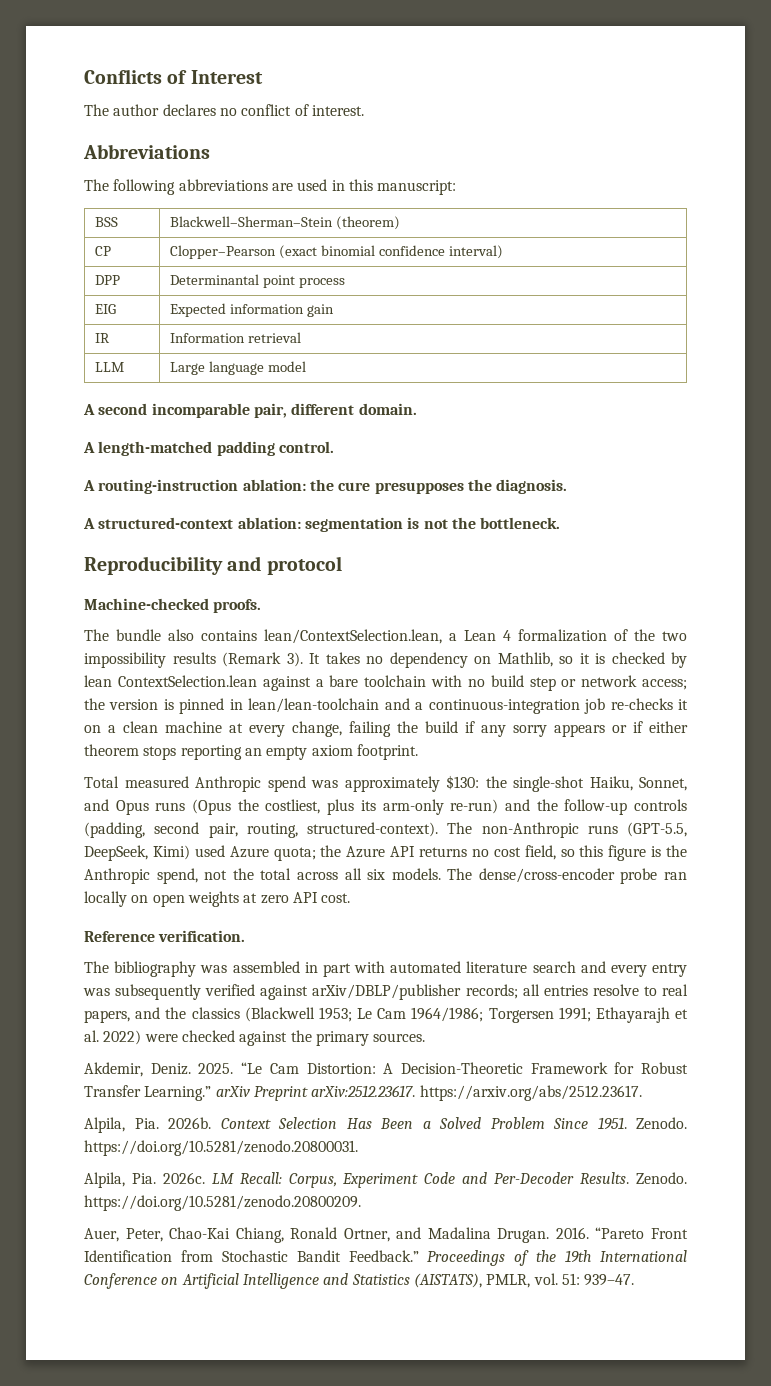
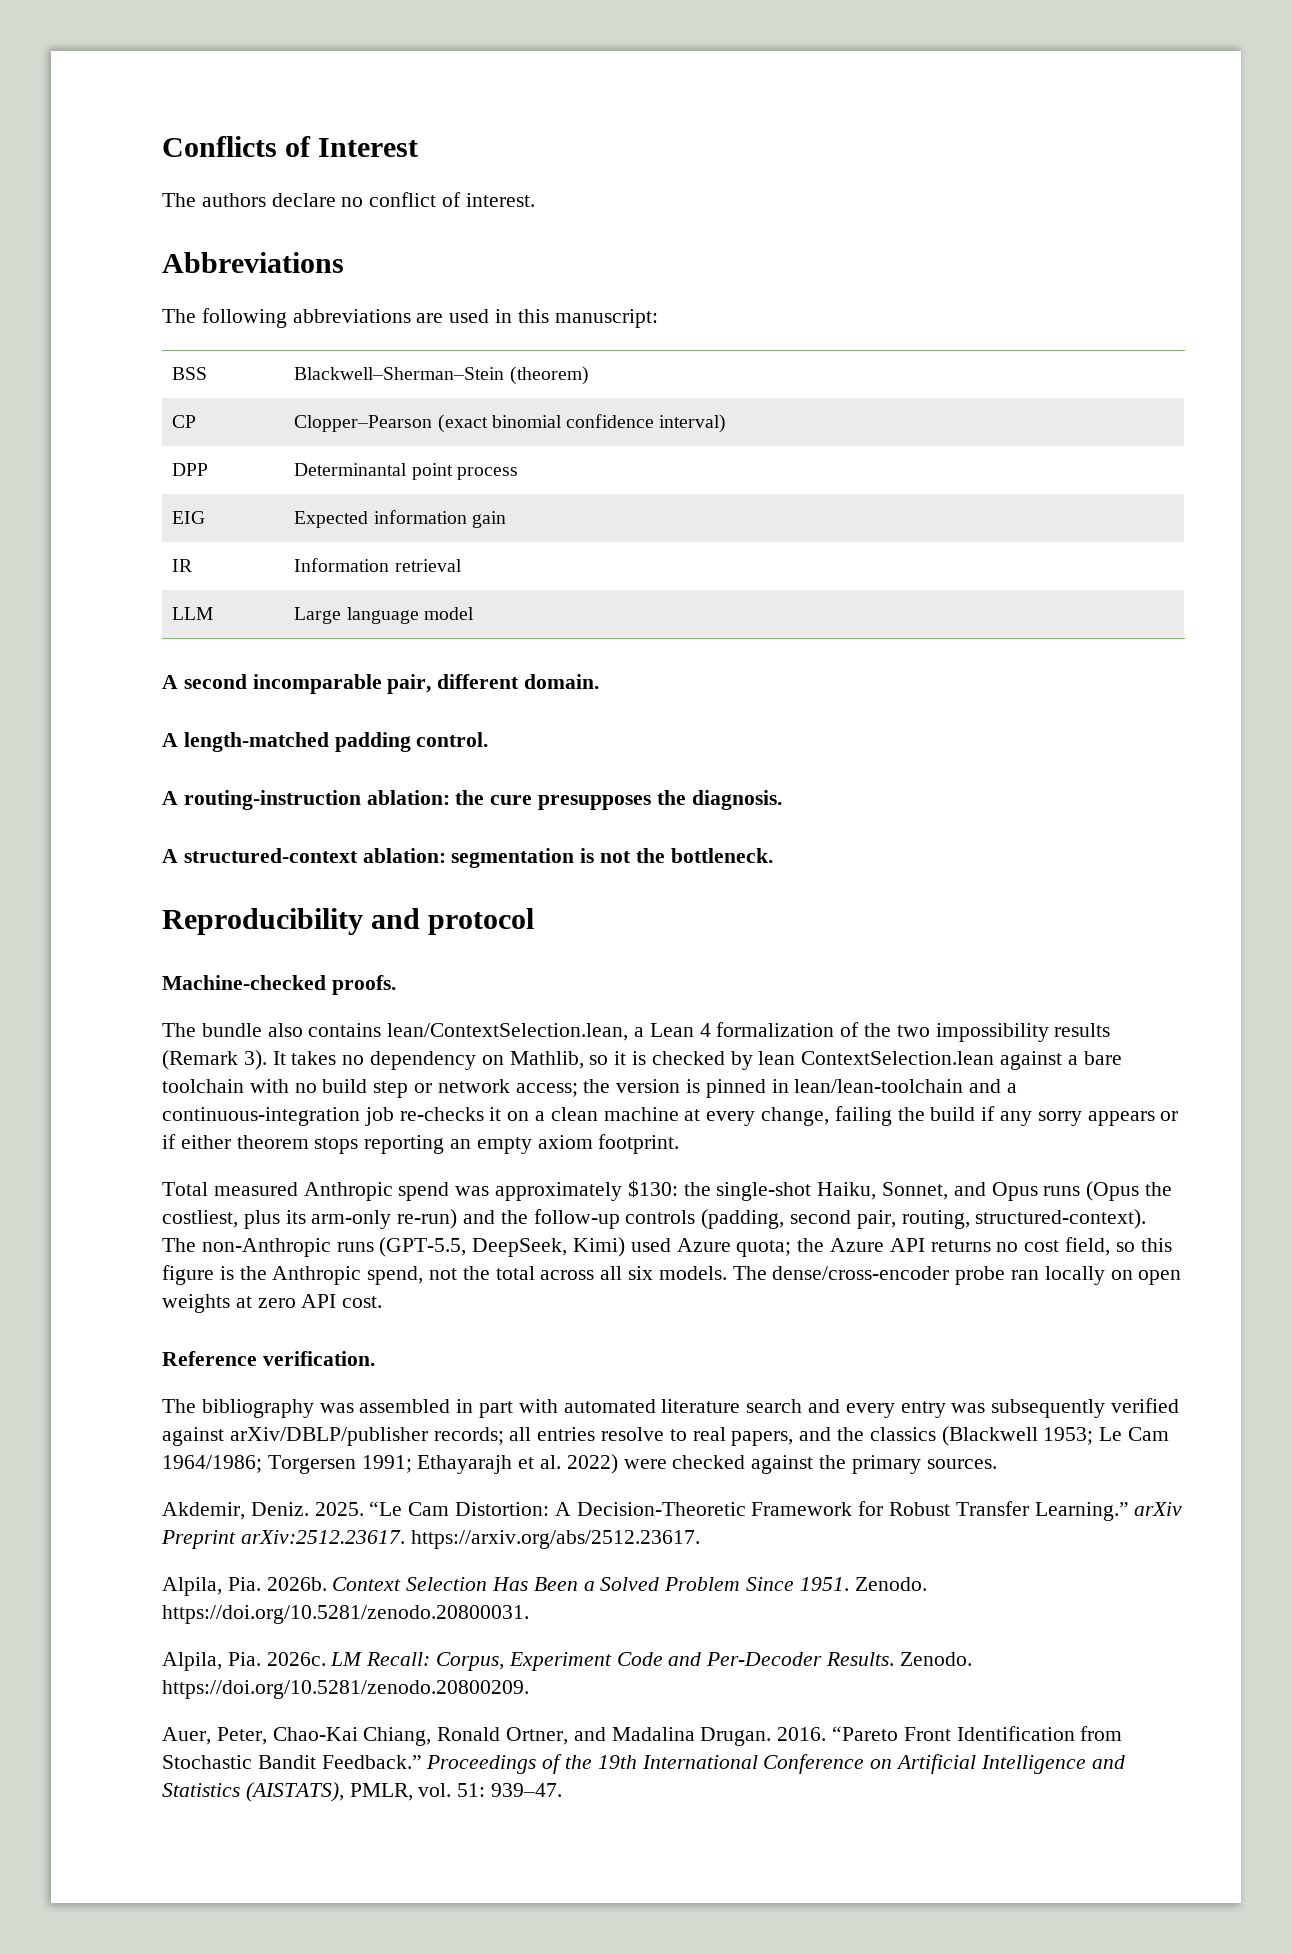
- The author declares no conflict of interest.
+ The authors declare no conflict of interest.

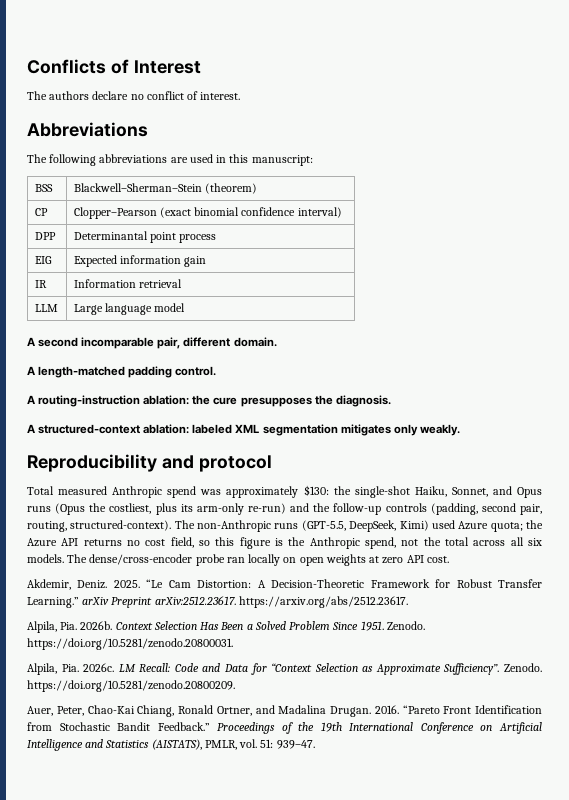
- A structured-context ablation: segmentation is not the bottleneck.
+ A structured-context ablation: labeled XML segmentation mitigates only weakly.
  Reproducibility and protocol
- Machine-checked proofs.
- The bundle also contains lean/ContextSelection.lean, a Lean 4 formalization of the two impossibility results (Remark 3). It takes no dependency on Mathlib, so it is checked by lean ContextSelection.lean against a bare toolchain with no build step or network access; the version is pinned in lean/lean-toolchain and a continuous-integration job re-checks it on a clean machine at every change, failing the build if any sorry appears or if either theorem stops reporting an empty axiom footprint.
- Reference verification.
- The bibliography was assembled in part with automated literature search and every entry was subsequently verified against arXiv/DBLP/publisher records; all entries resolve to real papers, and the classics (Blackwell 1953; Le Cam 1964/1986; Torgersen 1991; Ethayarajh et al. 2022) were checked against the primary sources.
- LM Recall: Corpus, Experiment Code and Per-Decoder Results.
+ LM Recall: Code and Data for “Context Selection as Approximate Sufficiency”.

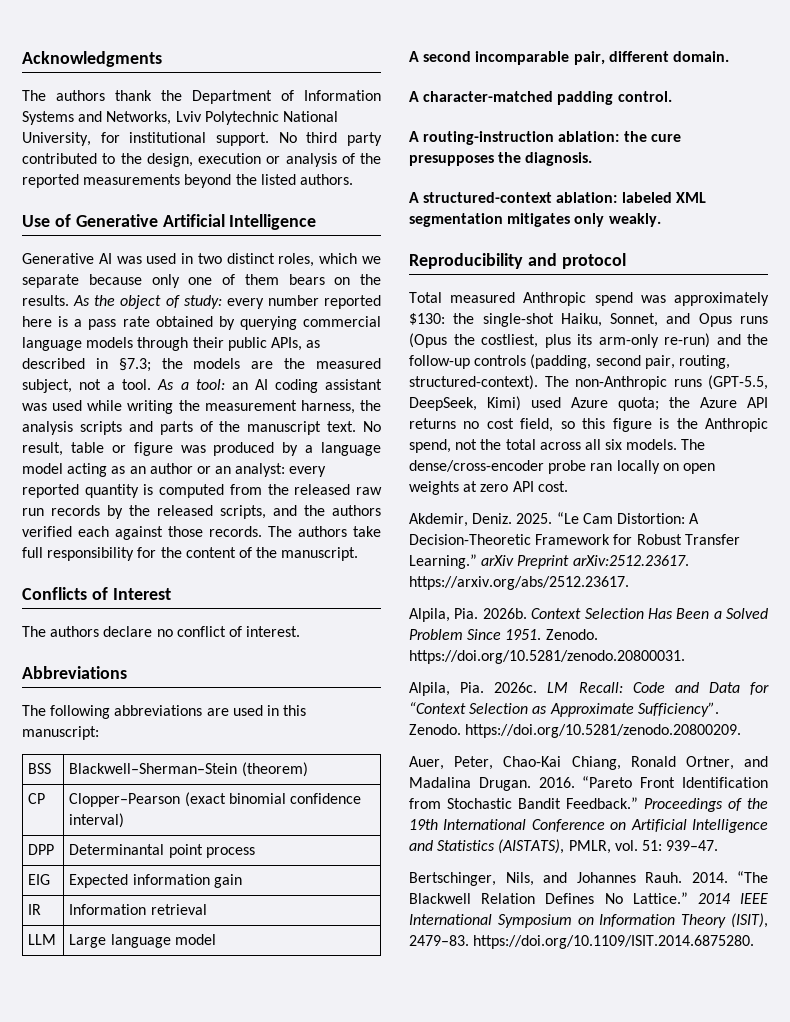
+ Acknowledgments
+ The authors thank the Department of Information Systems and Networks, Lviv Polytechnic National University, for institutional support. No third party contributed to the design, execution or analysis of the reported measurements beyond the listed authors.
+ Use of Generative Artificial Intelligence
+ Generative AI was used in two distinct roles, which we separate because only one of them bears on the results. As the object of study: every number reported here is a pass rate obtained by querying commercial language models through their public APIs, as described in §7.3; the models are the measured subject, not a tool. As a tool: an AI coding assistant was used while writing the measurement harness, the analysis scripts and parts of the manuscript text. No result, table or figure was produced by a language model acting as an author or an analyst: every reported quantity is computed from the released raw run records by the released scripts, and the authors verified each against those records. The authors take full responsibility for the content of the manuscript.
- A length-matched padding control.
+ A character-matched padding control.
+ Bertschinger, Nils, and Johannes Rauh. 2014. “The Blackwell Relation Defines No Lattice.” 2014 IEEE International Symposium on Information Theory (ISIT), 2479–83. https://doi.org/10.1109/ISIT.2014.6875280.

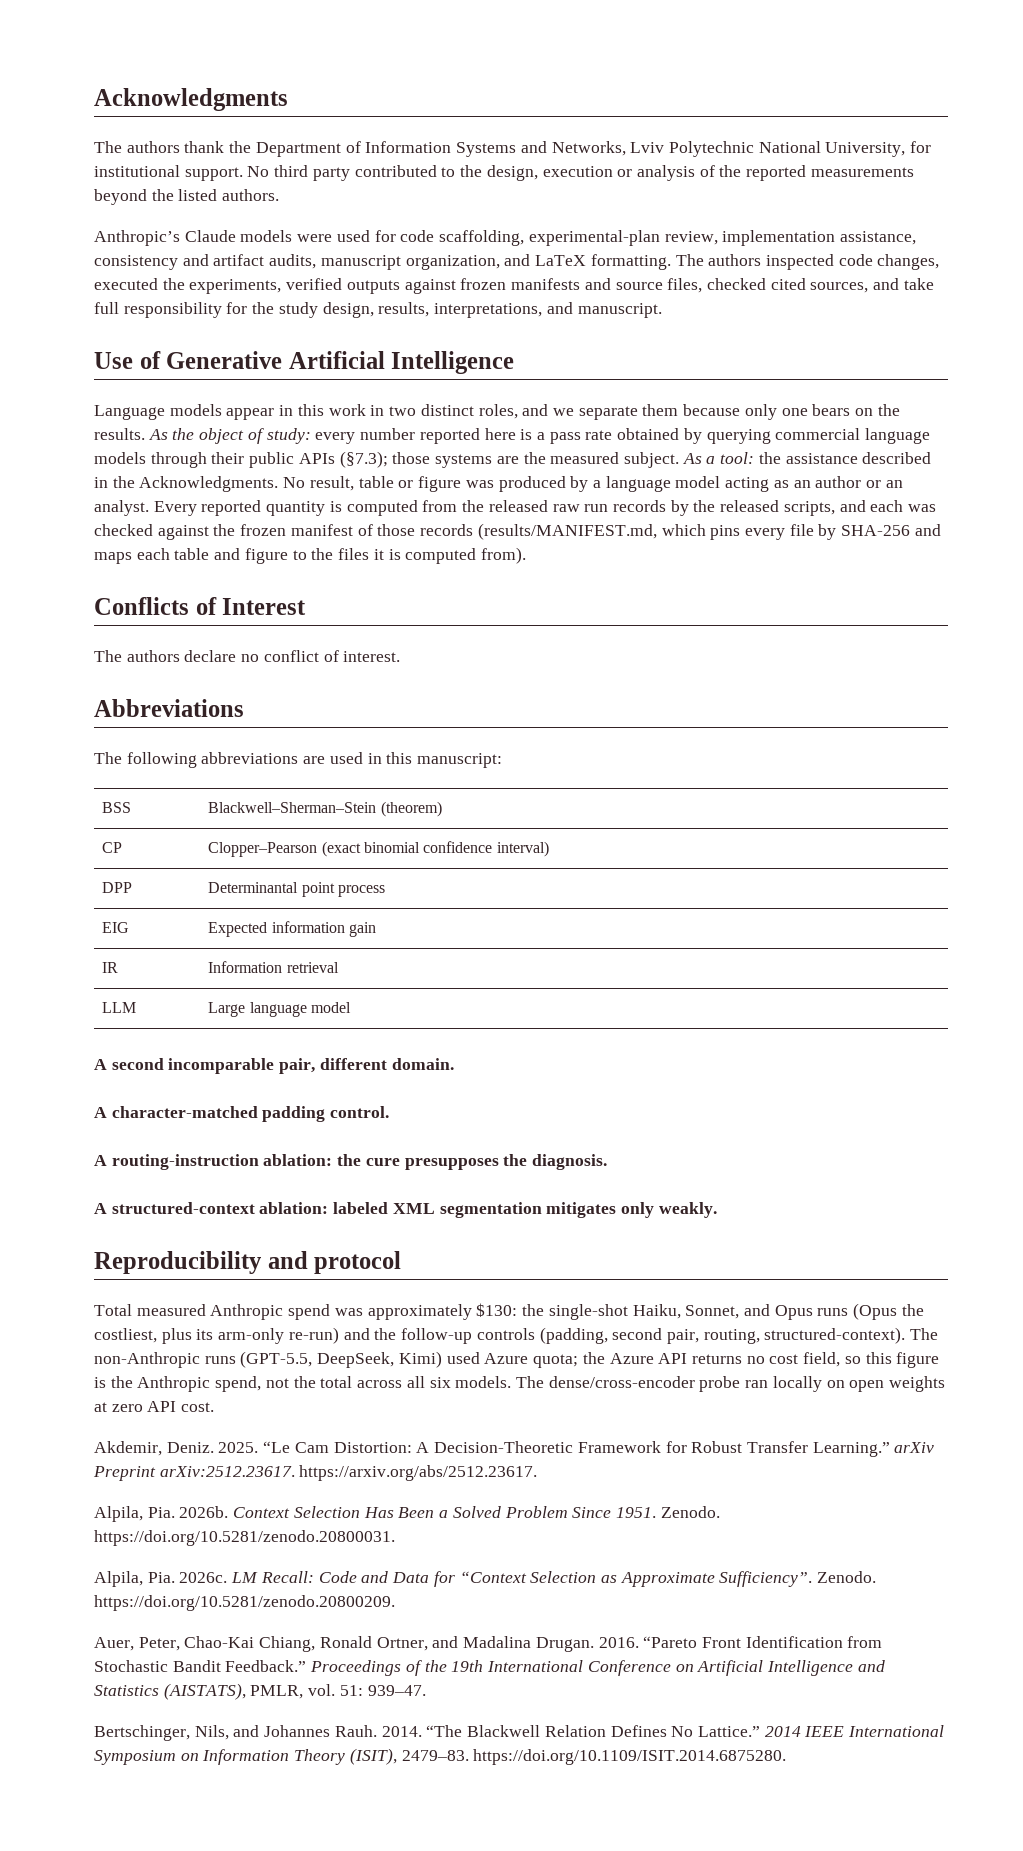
+ Anthropic’s Claude models were used for code scaffolding, experimental-plan review, implementation assistance, consistency and artifact audits, manuscript organization, and LaTeX formatting. The authors inspected code changes, executed the experiments, verified outputs against frozen manifests and source files, checked cited sources, and take full responsibility for the study design, results, interpretations, and manuscript.
- Generative AI was used in two distinct roles, which we separate because only one of them bears on the results.
+ Language models appear in this work in two distinct roles, and we separate them because only one bears on the results.
- As the object of study: every number reported here is a pass rate obtained by querying commercial language models through their public APIs, as described in §7.3; the models are the measured subject, not a tool. As a tool: an AI coding assistant was used while writing the measurement harness, the analysis scripts and parts of the manuscript text.
+ As the object of study: every number reported here is a pass rate obtained by querying commercial language models through their public APIs (§7.3); those systems are the measured subject. As a tool: the assistance described in the Acknowledgments.
- No result, table or figure was produced by a language model acting as an author or an analyst: every reported quantity is computed from the released raw run records by the released scripts, and the authors verified each against those records. The authors take full responsibility for the content of the manuscript.
+ No result, table or figure was produced by a language model acting as an author or an analyst. Every reported quantity is computed from the released raw run records by the released scripts, and each was checked against the frozen manifest of those records (results/MANIFEST.md, which pins every file by SHA-256 and maps each table and figure to the files it is computed from).

